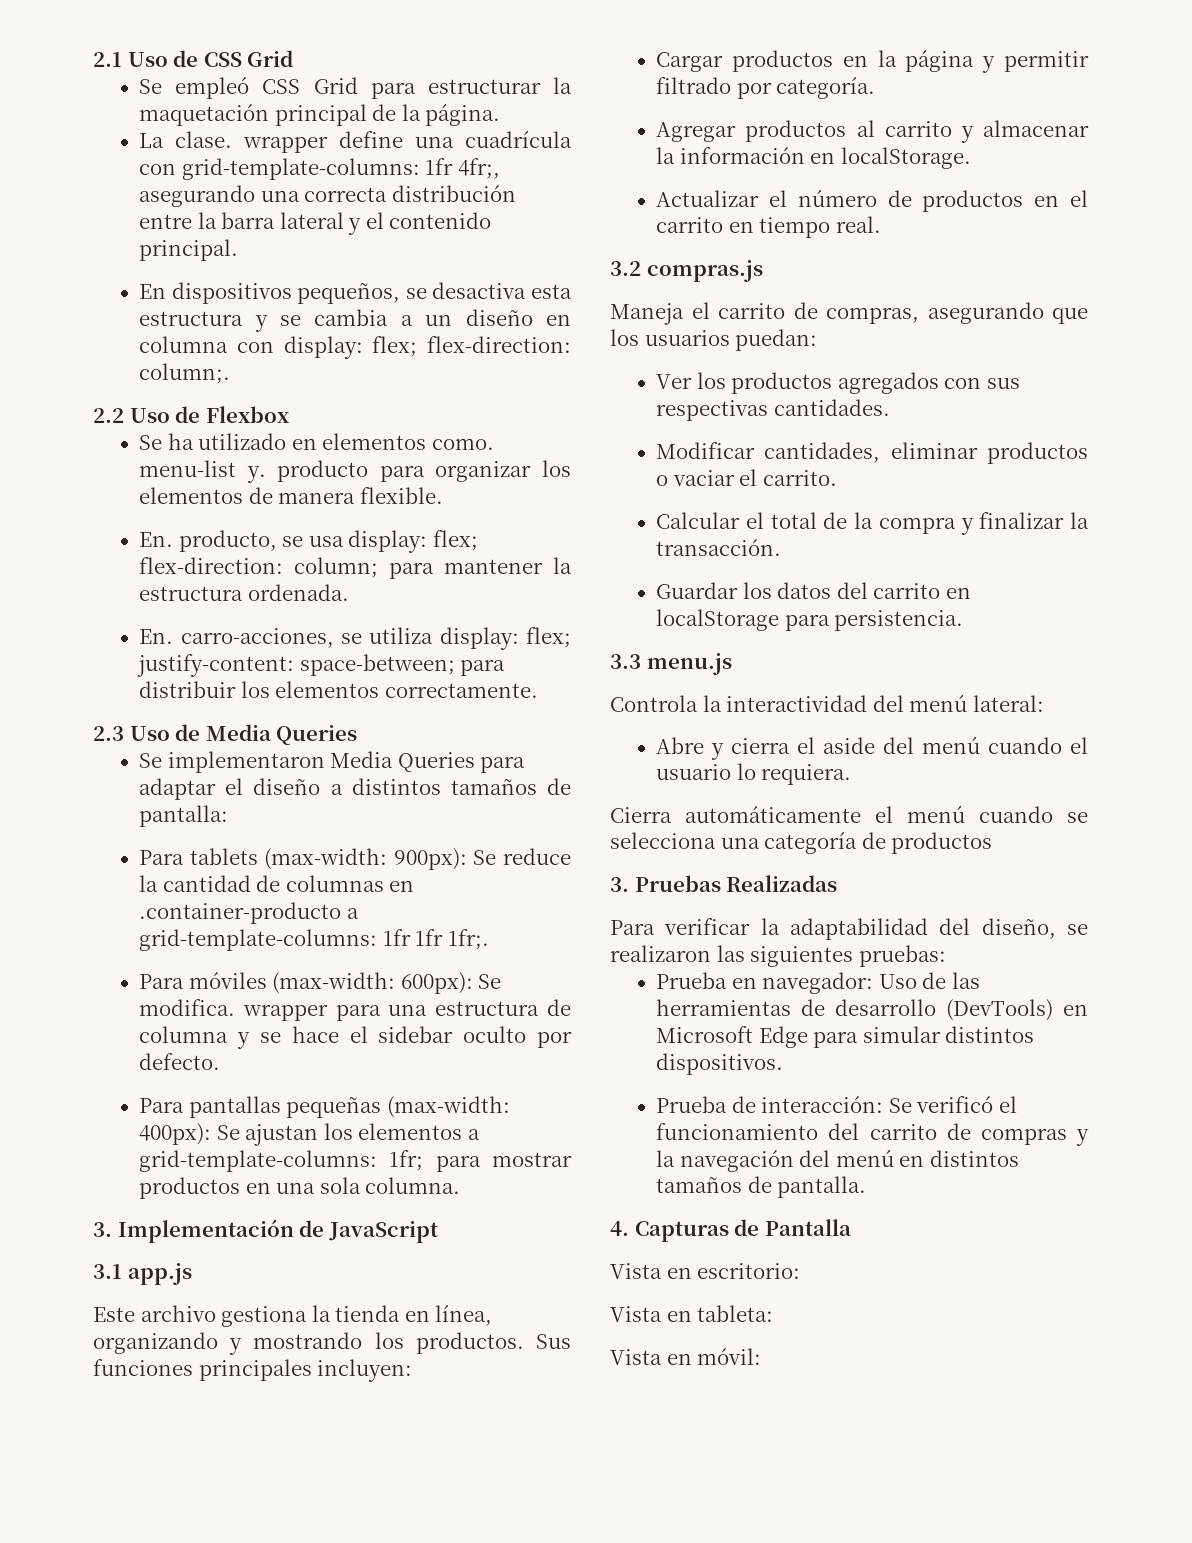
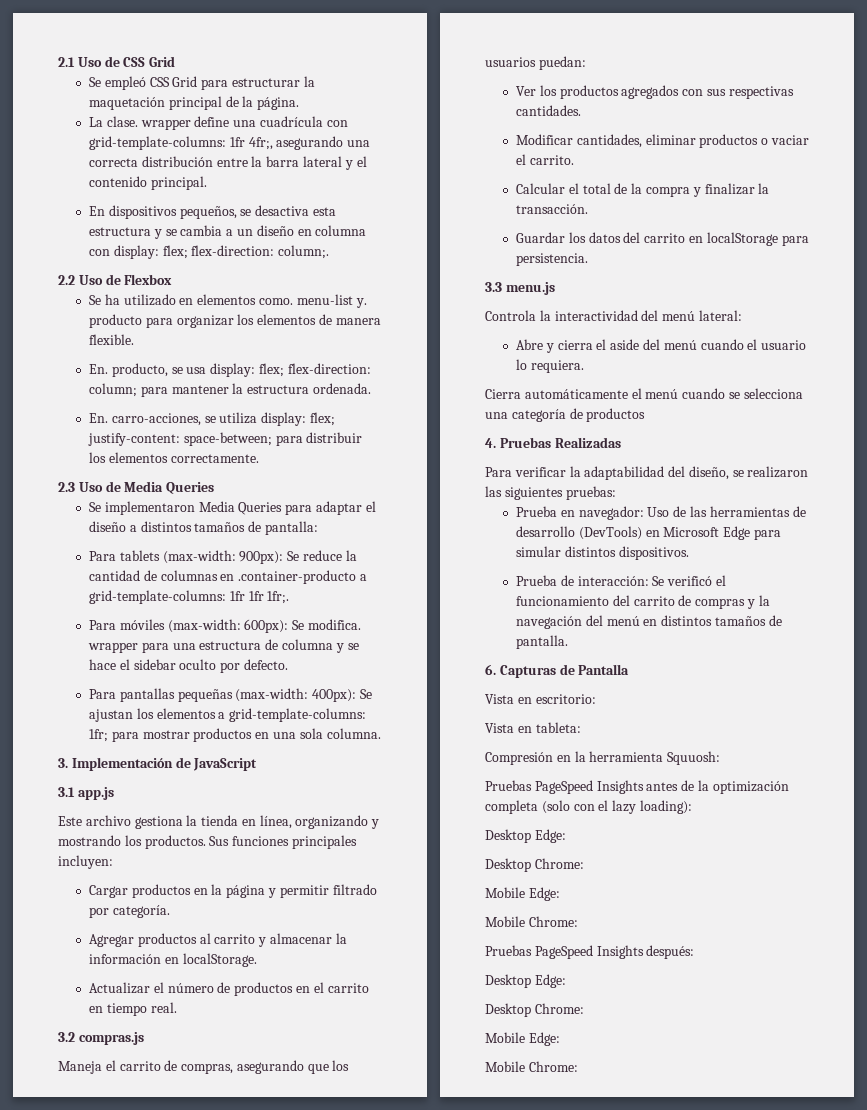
- 3. Pruebas Realizadas
+ 4. Pruebas Realizadas
- 4. Capturas de Pantalla
+ 6. Capturas de Pantalla
- Vista en móvil:
+ Compresión en la herramienta Squuosh:
+ Pruebas PageSpeed Insights antes de la optimización completa (solo con el lazy loading):
+ Desktop Edge:
+ Desktop Chrome:
+ Mobile Edge:
+ Mobile Chrome:
+ Pruebas PageSpeed Insights después:
+ Desktop Edge:
+ Desktop Chrome:
+ Mobile Edge:
+ Mobile Chrome:

